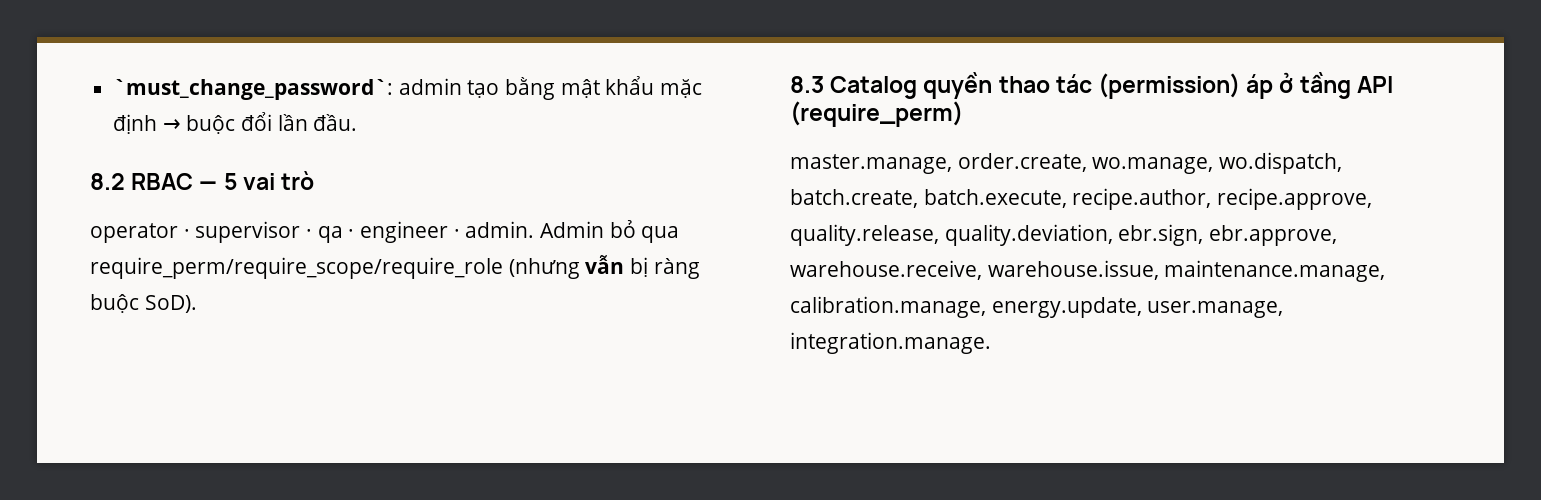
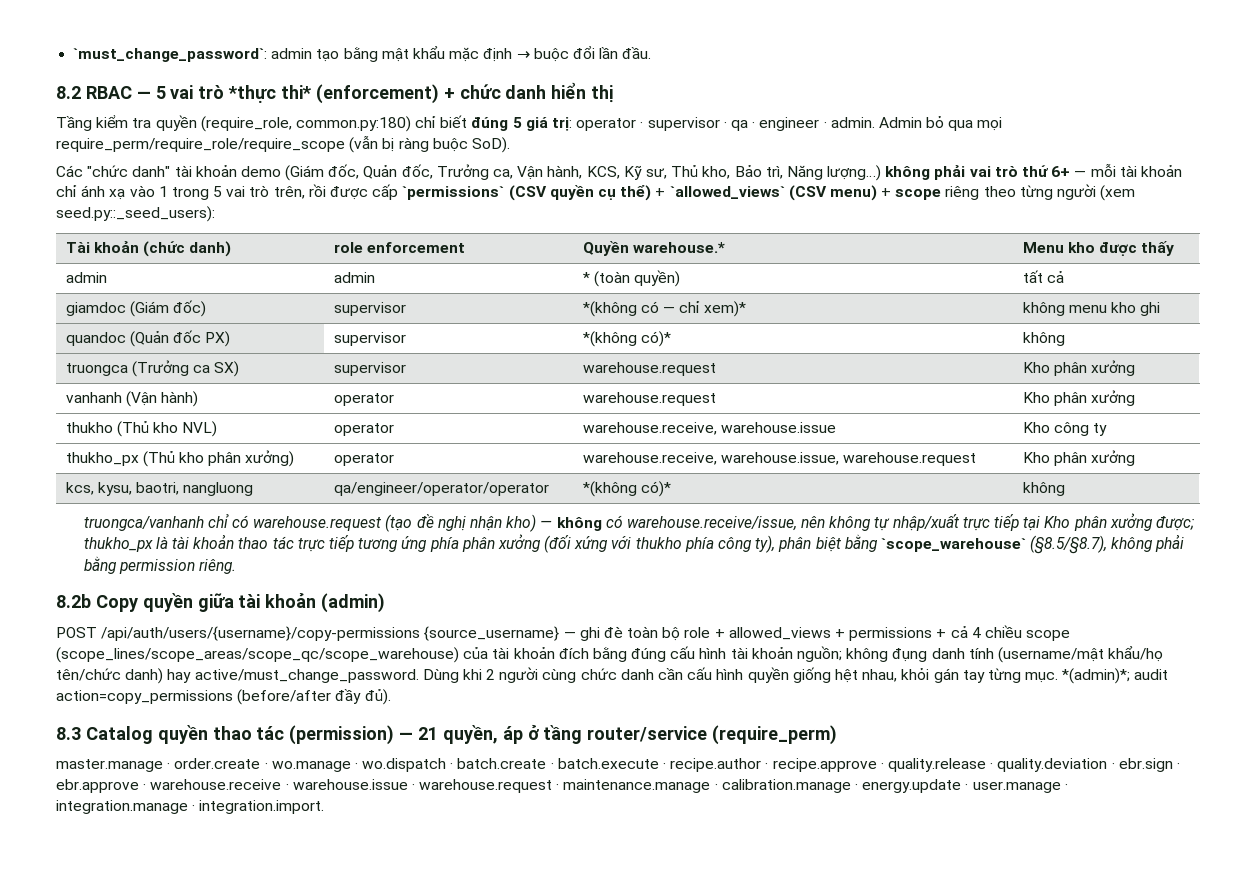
- 8.2 RBAC — 5 vai trò
- operator · supervisor · qa · engineer · admin.
+ 8.2 RBAC — 5 vai trò *thực thi* (enforcement) + chức danh hiển thị
+ Tầng kiểm tra quyền (require_role, common.py:180) chỉ biết đúng 5 giá trị: operator · supervisor · qa · engineer · admin.
- Admin bỏ qua require_perm/require_scope/require_role (nhưng vẫn bị ràng buộc SoD).
+ Admin bỏ qua mọi require_perm/require_role/require_scope (vẫn bị ràng buộc SoD).
+ Các "chức danh" tài khoản demo (Giám đốc, Quản đốc, Trưởng ca, Vận hành, KCS, Kỹ sư, Thủ kho, Bảo trì, Năng lượng…) không phải vai trò thứ 6+ — mỗi tài khoản chỉ ánh xạ vào 1 trong 5 vai trò trên, rồi được cấp `permissions` (CSV quyền cụ thể) + `allowed_views` (CSV menu) + scope riêng theo từng người (xem seed.py::_seed_users):
+ Tài khoản (chức danh) | role enforcement | Quyền warehouse.* | Menu kho được thấy
+ admin | admin | * (toàn quyền) | tất cả
+ giamdoc (Giám đốc) | supervisor | *(không có — chỉ xem)* | không menu kho ghi
+ quandoc (Quản đốc PX) | supervisor | *(không có)* | không
+ truongca (Trưởng ca SX) | supervisor | warehouse.request | Kho phân xưởng
+ vanhanh (Vận hành) | operator | warehouse.request | Kho phân xưởng
+ thukho (Thủ kho NVL) | operator | warehouse.receive, warehouse.issue | Kho công ty
+ thukho_px (Thủ kho phân xưởng) | operator | warehouse.receive, warehouse.issue, warehouse.request | Kho phân xưởng
+ kcs, kysu, baotri, nangluong | qa/engineer/operator/operator | *(không có)* | không
+ truongca/vanhanh chỉ có warehouse.request (tạo đề nghị nhận kho) — không có warehouse.receive/issue, nên không tự nhập/xuất trực tiếp tại Kho phân xưởng được; thukho_px là tài khoản thao tác trực tiếp tương ứng phía phân xưởng (đối xứng với thukho phía công ty), phân biệt bằng `scope_warehouse` (§8.5/§8.7), không phải bằng permission riêng.
+ 8.2b Copy quyền giữa tài khoản (admin)
+ POST /api/auth/users/{username}/copy-permissions {source_username} — ghi đè toàn bộ role + allowed_views + permissions + cả 4 chiều scope (scope_lines/scope_areas/scope_qc/scope_warehouse) của tài khoản đích bằng đúng cấu hình tài khoản nguồn; không đụng danh tính (username/mật khẩu/họ tên/chức danh) hay active/must_change_password. Dùng khi 2 người cùng chức danh cần cấu hình quyền giống hệt nhau, khỏi gán tay từng mục. *(admin)*; audit action=copy_permissions (before/after đầy đủ).
- 8.3 Catalog quyền thao tác (permission) áp ở tầng API (require_perm)
+ 8.3 Catalog quyền thao tác (permission) — 21 quyền, áp ở tầng router/service (require_perm)
- master.manage, order.create, wo.manage, wo.dispatch, batch.create, batch.execute, recipe.author, recipe.approve, quality.release, quality.deviation, ebr.sign, ebr.approve, warehouse.receive, warehouse.issue, maintenance.manage, calibration.manage, energy.update, user.manage, integration.manage.
+ master.manage · order.create · wo.manage · wo.dispatch · batch.create · batch.execute · recipe.author · recipe.approve · quality.release · quality.deviation · ebr.sign · ebr.approve · warehouse.receive · warehouse.issue · warehouse.request · maintenance.manage · calibration.manage · energy.update · user.manage · integration.manage · integration.import.

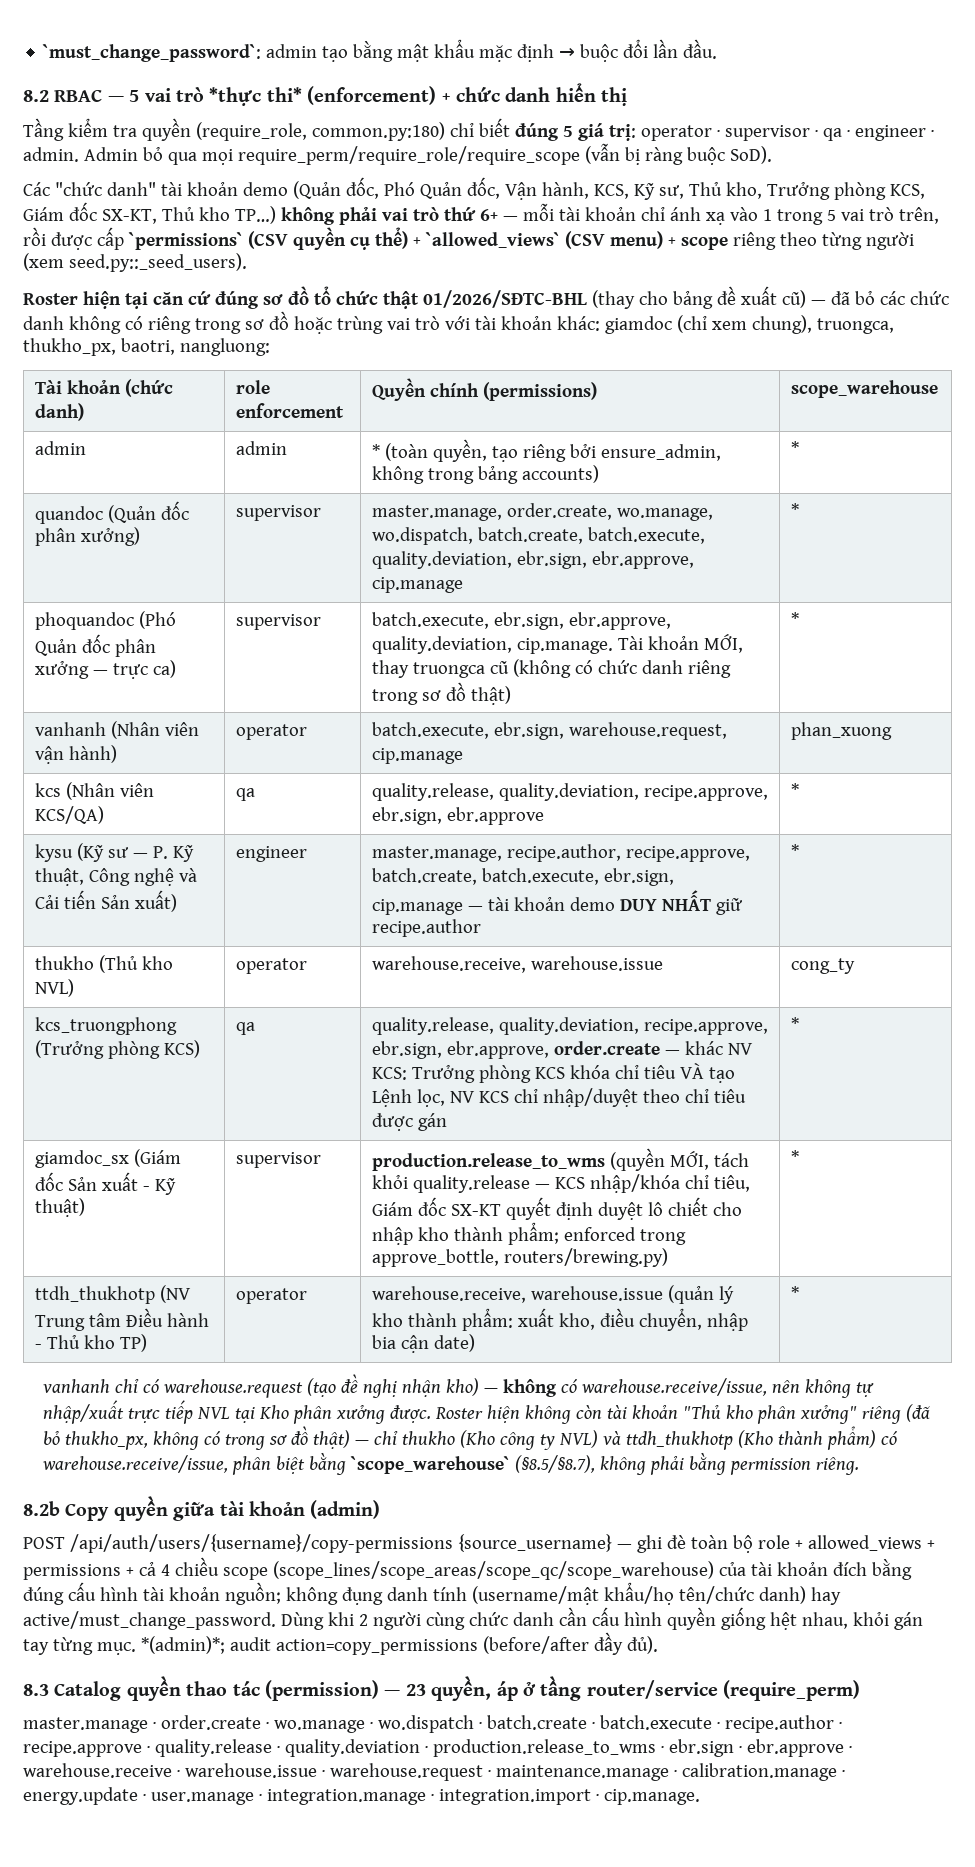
- Các "chức danh" tài khoản demo (Giám đốc, Quản đốc, Trưởng ca, Vận hành, KCS, Kỹ sư, Thủ kho, Bảo trì, Năng lượng…) không phải vai trò thứ 6+ — mỗi tài khoản chỉ ánh xạ vào 1 trong 5 vai trò trên, rồi được cấp `permissions` (CSV quyền cụ thể) + `allowed_views` (CSV menu) + scope riêng theo từng người (xem seed.py::_seed_users):
+ Các "chức danh" tài khoản demo (Quản đốc, Phó Quản đốc, Vận hành, KCS, Kỹ sư, Thủ kho, Trưởng phòng KCS, Giám đốc SX-KT, Thủ kho TP…) không phải vai trò thứ 6+ — mỗi tài khoản chỉ ánh xạ vào 1 trong 5 vai trò trên, rồi được cấp `permissions` (CSV quyền cụ thể) + `allowed_views` (CSV menu) + scope riêng theo từng người (xem seed.py::_seed_users).
+ Roster hiện tại căn cứ đúng sơ đồ tổ chức thật 01/2026/SĐTC-BHL (thay cho bảng đề xuất cũ) — đã bỏ các chức danh không có riêng trong sơ đồ hoặc trùng vai trò với tài khoản khác: giamdoc (chỉ xem chung), truongca, thukho_px, baotri, nangluong:
- Tài khoản (chức danh) | role enforcement | Quyền warehouse.* | Menu kho được thấy
+ Tài khoản (chức danh) | role enforcement | Quyền chính (permissions) | scope_warehouse
- admin | admin | * (toàn quyền) | tất cả
- giamdoc (Giám đốc) | supervisor | *(không có — chỉ xem)* | không menu kho ghi
+ admin | admin | * (toàn quyền, tạo riêng bởi ensure_admin, không trong bảng accounts) | *
- quandoc (Quản đốc PX) | supervisor | *(không có)* | không
- truongca (Trưởng ca SX) | supervisor | warehouse.request | Kho phân xưởng
- vanhanh (Vận hành) | operator | warehouse.request | Kho phân xưởng
+ quandoc (Quản đốc phân xưởng) | supervisor | master.manage, order.create, wo.manage, wo.dispatch, batch.create, batch.execute, quality.deviation, ebr.sign, ebr.approve, cip.manage | *
+ phoquandoc (Phó Quản đốc phân xưởng — trực ca) | supervisor | batch.execute, ebr.sign, ebr.approve, quality.deviation, cip.manage. Tài khoản MỚI, thay truongca cũ (không có chức danh riêng trong sơ đồ thật) | *
+ vanhanh (Nhân viên vận hành) | operator | batch.execute, ebr.sign, warehouse.request, cip.manage | phan_xuong
+ kcs (Nhân viên KCS/QA) | qa | quality.release, quality.deviation, recipe.approve, ebr.sign, ebr.approve | *
+ kysu (Kỹ sư — P. Kỹ thuật, Công nghệ và Cải tiến Sản xuất) | engineer | master.manage, recipe.author, recipe.approve, batch.create, batch.execute, ebr.sign, cip.manage — tài khoản demo DUY NHẤT giữ recipe.author | *
- thukho (Thủ kho NVL) | operator | warehouse.receive, warehouse.issue | Kho công ty
- thukho_px (Thủ kho phân xưởng) | operator | warehouse.receive, warehouse.issue, warehouse.request | Kho phân xưởng
- kcs, kysu, baotri, nangluong | qa/engineer/operator/operator | *(không có)* | không
- truongca/vanhanh chỉ có warehouse.request (tạo đề nghị nhận kho) — không có warehouse.receive/issue, nên không tự nhập/xuất trực tiếp tại Kho phân xưởng được; thukho_px là tài khoản thao tác trực tiếp tương ứng phía phân xưởng (đối xứng với thukho phía công ty), phân biệt bằng `scope_warehouse` (§8.5/§8.7), không phải bằng permission riêng.
+ thukho (Thủ kho NVL) | operator | warehouse.receive, warehouse.issue | cong_ty
+ kcs_truongphong (Trưởng phòng KCS) | qa | quality.release, quality.deviation, recipe.approve, ebr.sign, ebr.approve, order.create — khác NV KCS: Trưởng phòng KCS khóa chỉ tiêu VÀ tạo Lệnh lọc, NV KCS chỉ nhập/duyệt theo chỉ tiêu được gán | *
+ giamdoc_sx (Giám đốc Sản xuất - Kỹ thuật) | supervisor | production.release_to_wms (quyền MỚI, tách khỏi quality.release — KCS nhập/khóa chỉ tiêu, Giám đốc SX-KT quyết định duyệt lô chiết cho nhập kho thành phẩm; enforced trong approve_bottle, routers/brewing.py) | *
+ ttdh_thukhotp (NV Trung tâm Điều hành - Thủ kho TP) | operator | warehouse.receive, warehouse.issue (quản lý kho thành phẩm: xuất kho, điều chuyển, nhập bia cận date) | *
+ vanhanh chỉ có warehouse.request (tạo đề nghị nhận kho) — không có warehouse.receive/issue, nên không tự nhập/xuất trực tiếp NVL tại Kho phân xưởng được. Roster hiện không còn tài khoản "Thủ kho phân xưởng" riêng (đã bỏ thukho_px, không có trong sơ đồ thật) — chỉ thukho (Kho công ty NVL) và ttdh_thukhotp (Kho thành phẩm) có warehouse.receive/issue, phân biệt bằng `scope_warehouse` (§8.5/§8.7), không phải bằng permission riêng.
- 8.3 Catalog quyền thao tác (permission) — 21 quyền, áp ở tầng router/service (require_perm)
+ 8.3 Catalog quyền thao tác (permission) — 23 quyền, áp ở tầng router/service (require_perm)
- master.manage · order.create · wo.manage · wo.dispatch · batch.create · batch.execute · recipe.author · recipe.approve · quality.release · quality.deviation · ebr.sign · ebr.approve · warehouse.receive · warehouse.issue · warehouse.request · maintenance.manage · calibration.manage · energy.update · user.manage · integration.manage · integration.import.
+ master.manage · order.create · wo.manage · wo.dispatch · batch.create · batch.execute · recipe.author · recipe.approve · quality.release · quality.deviation · production.release_to_wms · ebr.sign · ebr.approve · warehouse.receive · warehouse.issue · warehouse.request · maintenance.manage · calibration.manage · energy.update · user.manage · integration.manage · integration.import · cip.manage.

